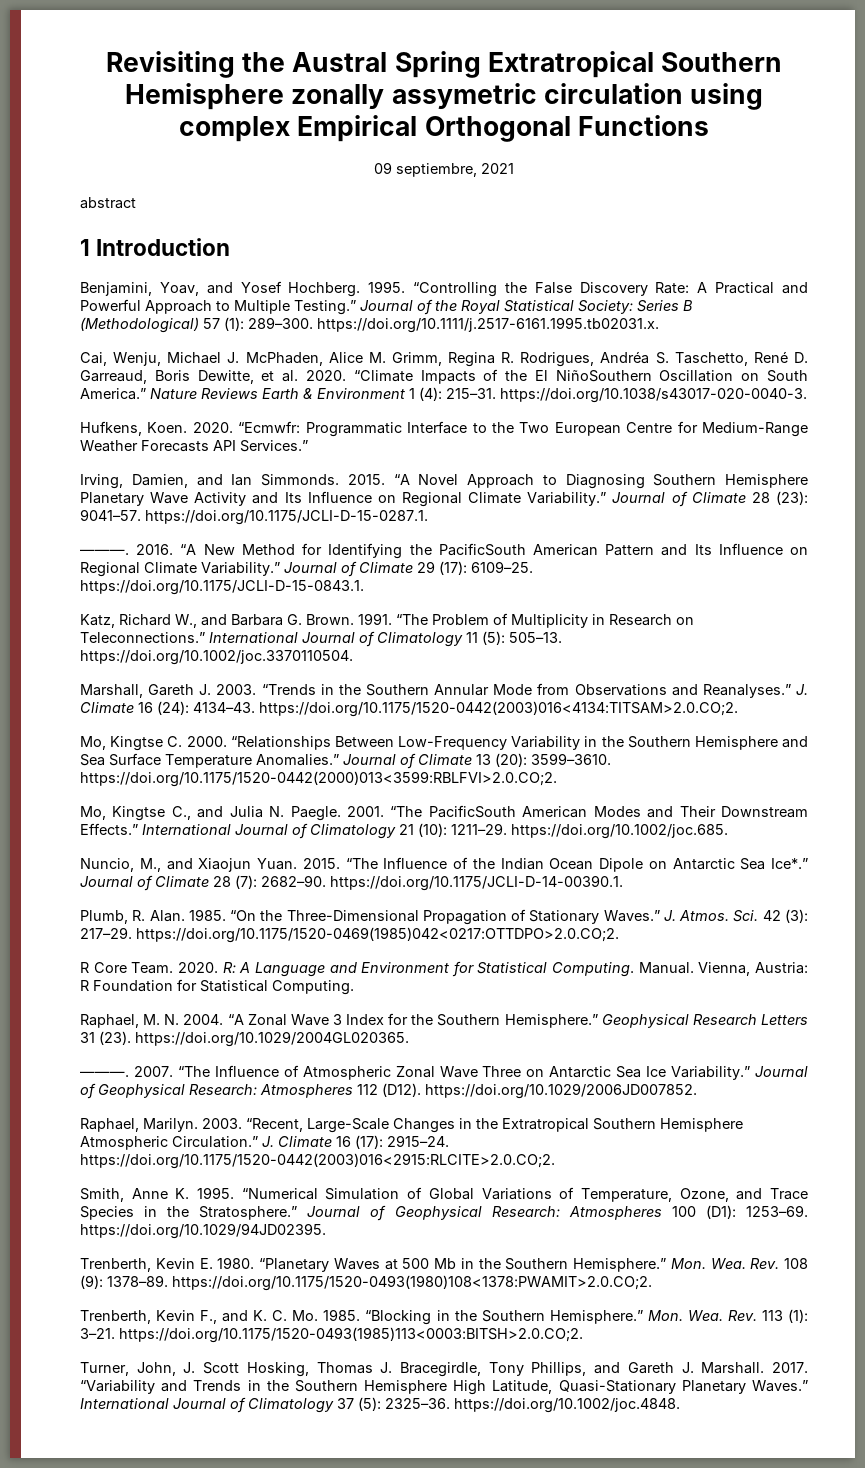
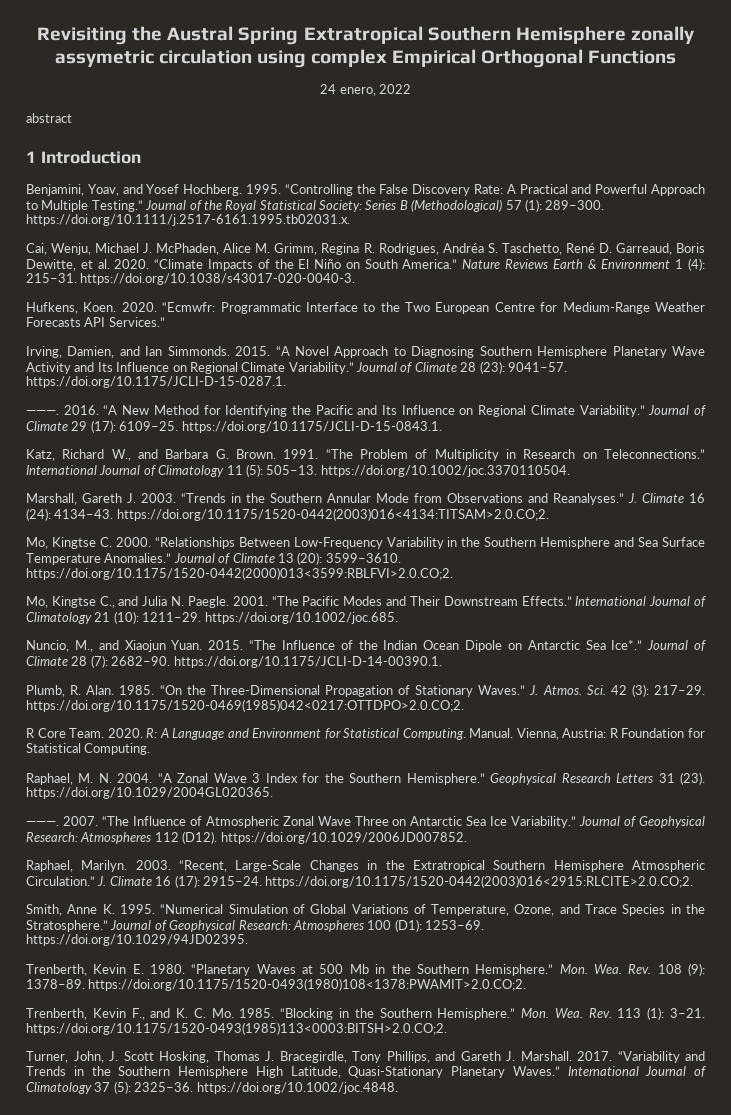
- 09 septiembre, 2021
+ 24 enero, 2022
- “Climate Impacts of the El NiñoSouthern Oscillation on South America.”
+ “Climate Impacts of the El Niño on South America.”
- “A New Method for Identifying the PacificSouth American Pattern and Its Influence on Regional Climate Variability.”
+ “A New Method for Identifying the Pacific and Its Influence on Regional Climate Variability.”
- “The PacificSouth American Modes and Their Downstream Effects.”
+ “The Pacific Modes and Their Downstream Effects.”

